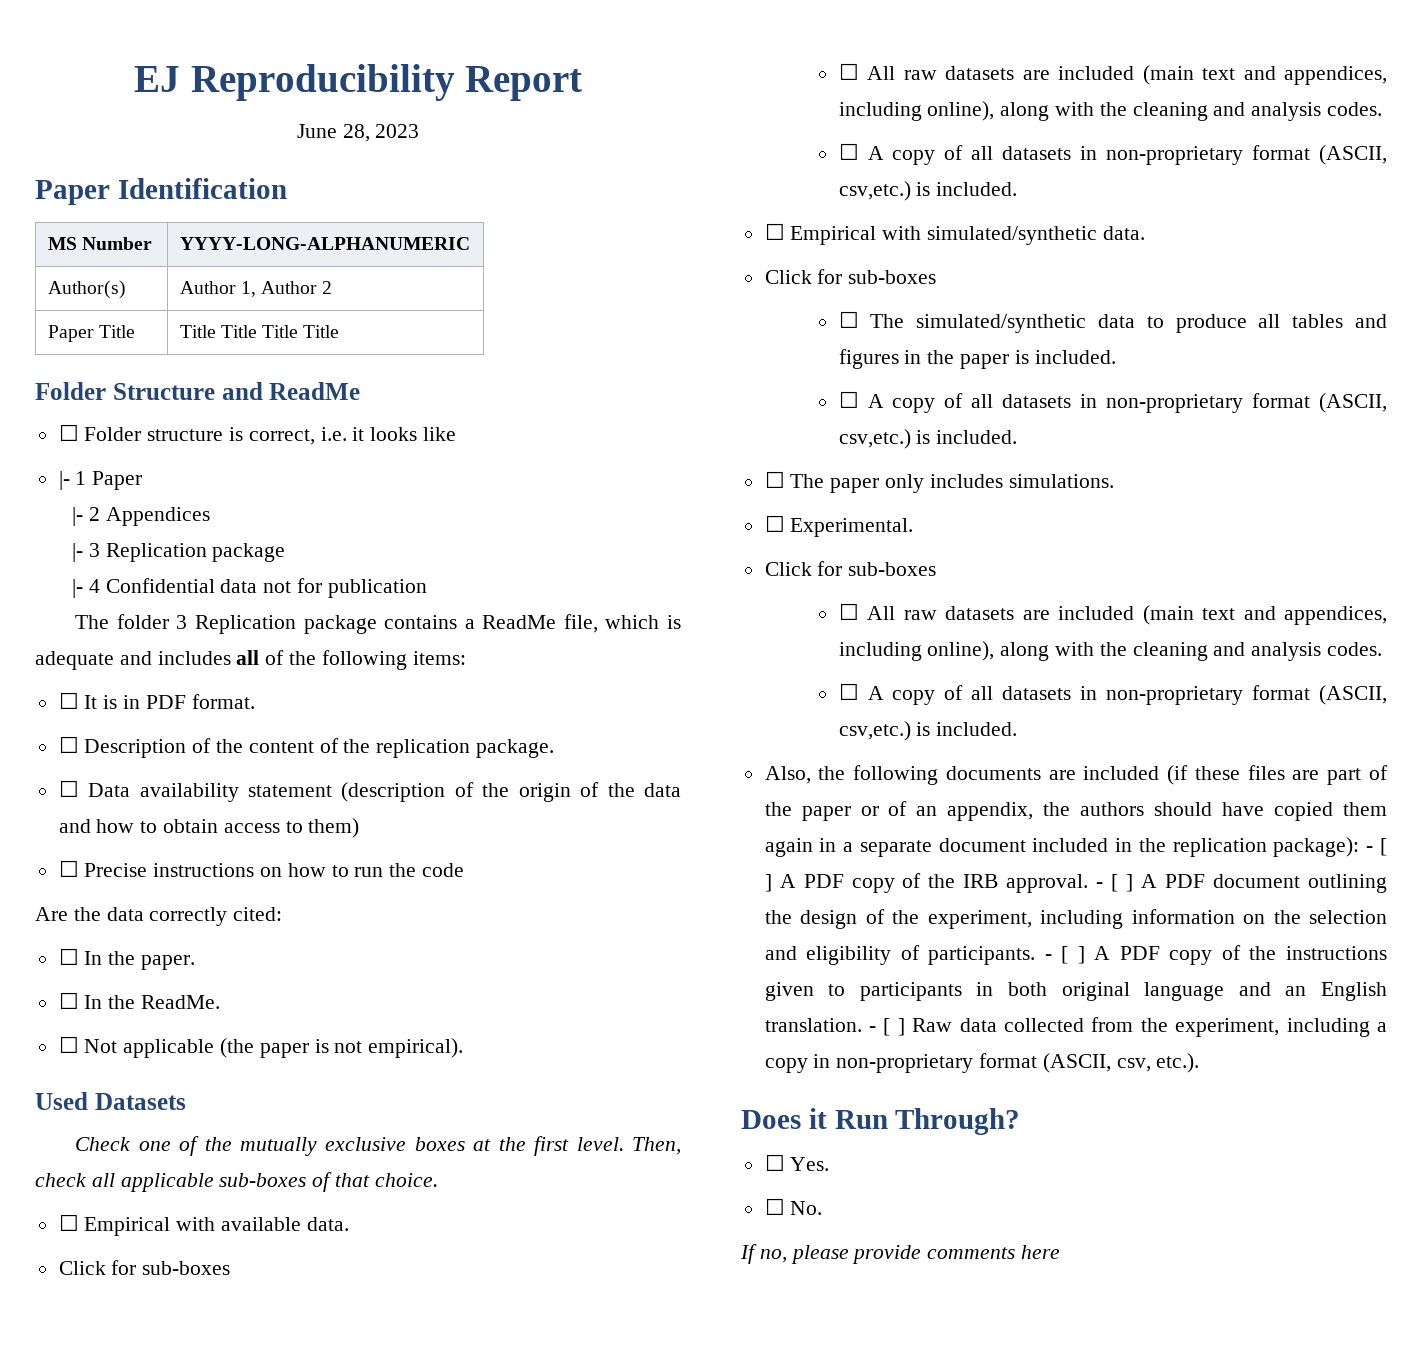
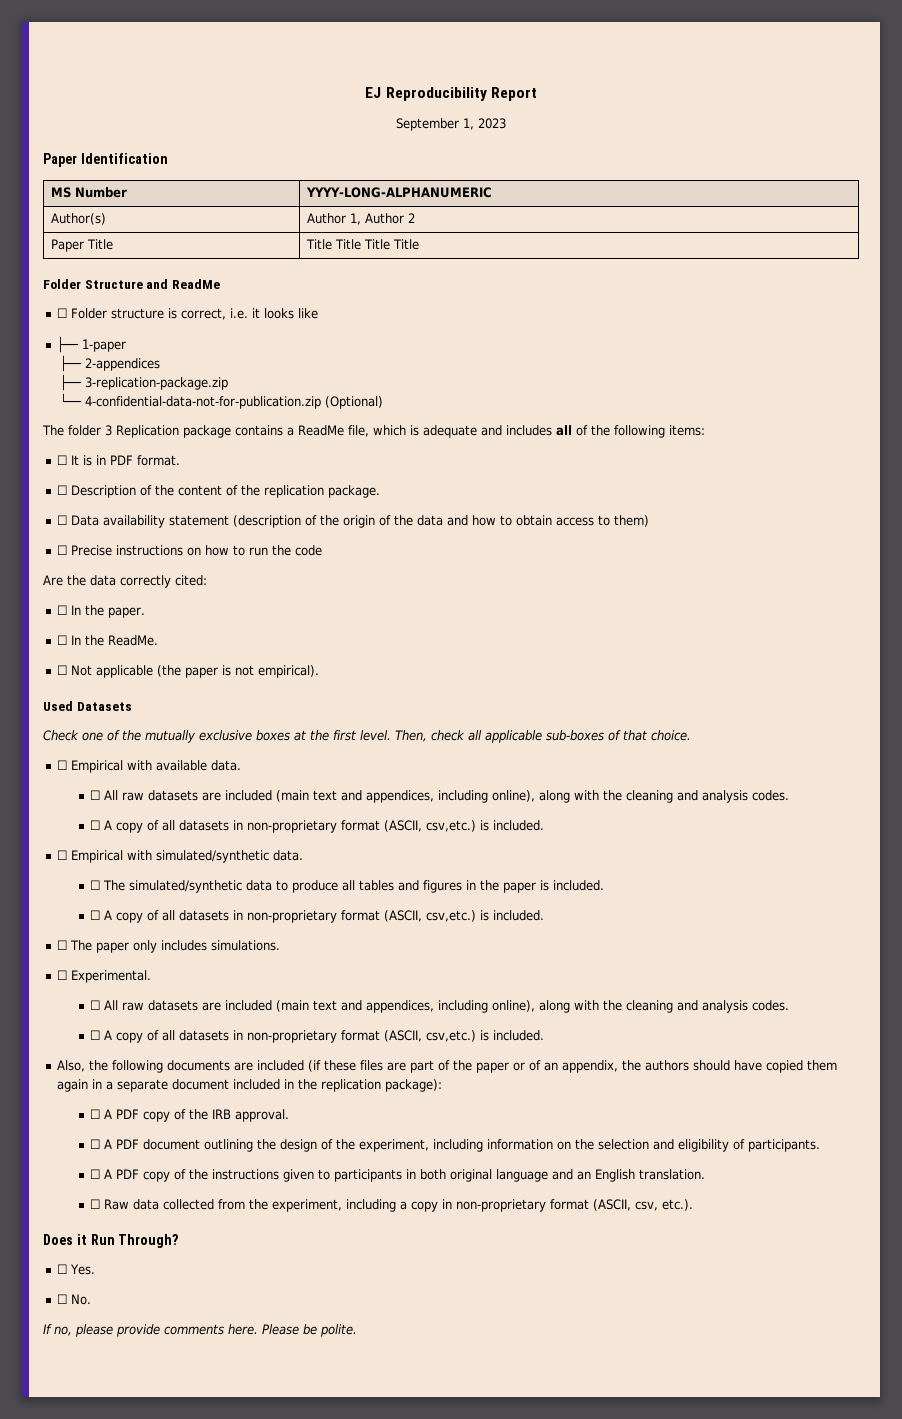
- June 28, 2023
+ September 1, 2023
- |- 1 Paper
- |- 2 Appendices
- |- 3 Replication package
- |- 4 Confidential data not for publication
+ ├── 1-paper
+ ├── 2-appendices
+ ├── 3-replication-package.zip
+ └── 4-confidential-data-not-for-publication.zip (Optional)
  ☐ Empirical with available data.
- Click for sub-boxes
  ☐ Empirical with simulated/synthetic data.
- Click for sub-boxes
  ☐ Experimental.
- Click for sub-boxes
- Also, the following documents are included (if these files are part of the paper or of an appendix, the authors should have copied them again in a separate document included in the replication package): - [ ] A PDF copy of the IRB approval. - [ ] A PDF document outlining the design of the experiment, including information on the selection and eligibility of participants. - [ ] A PDF copy of the instructions given to participants in both original language and an English translation. - [ ] Raw data collected from the experiment, including a copy in non-proprietary format (ASCII, csv, etc.).
+ Also, the following documents are included (if these files are part of the paper or of an appendix, the authors should have copied them again in a separate document included in the replication package):
+ ☐ A PDF copy of the IRB approval.
+ ☐ A PDF document outlining the design of the experiment, including information on the selection and eligibility of participants.
+ ☐ A PDF copy of the instructions given to participants in both original language and an English translation.
+ ☐ Raw data collected from the experiment, including a copy in non-proprietary format (ASCII, csv, etc.).
- If no, please provide comments here
+ If no, please provide comments here. Please be polite.

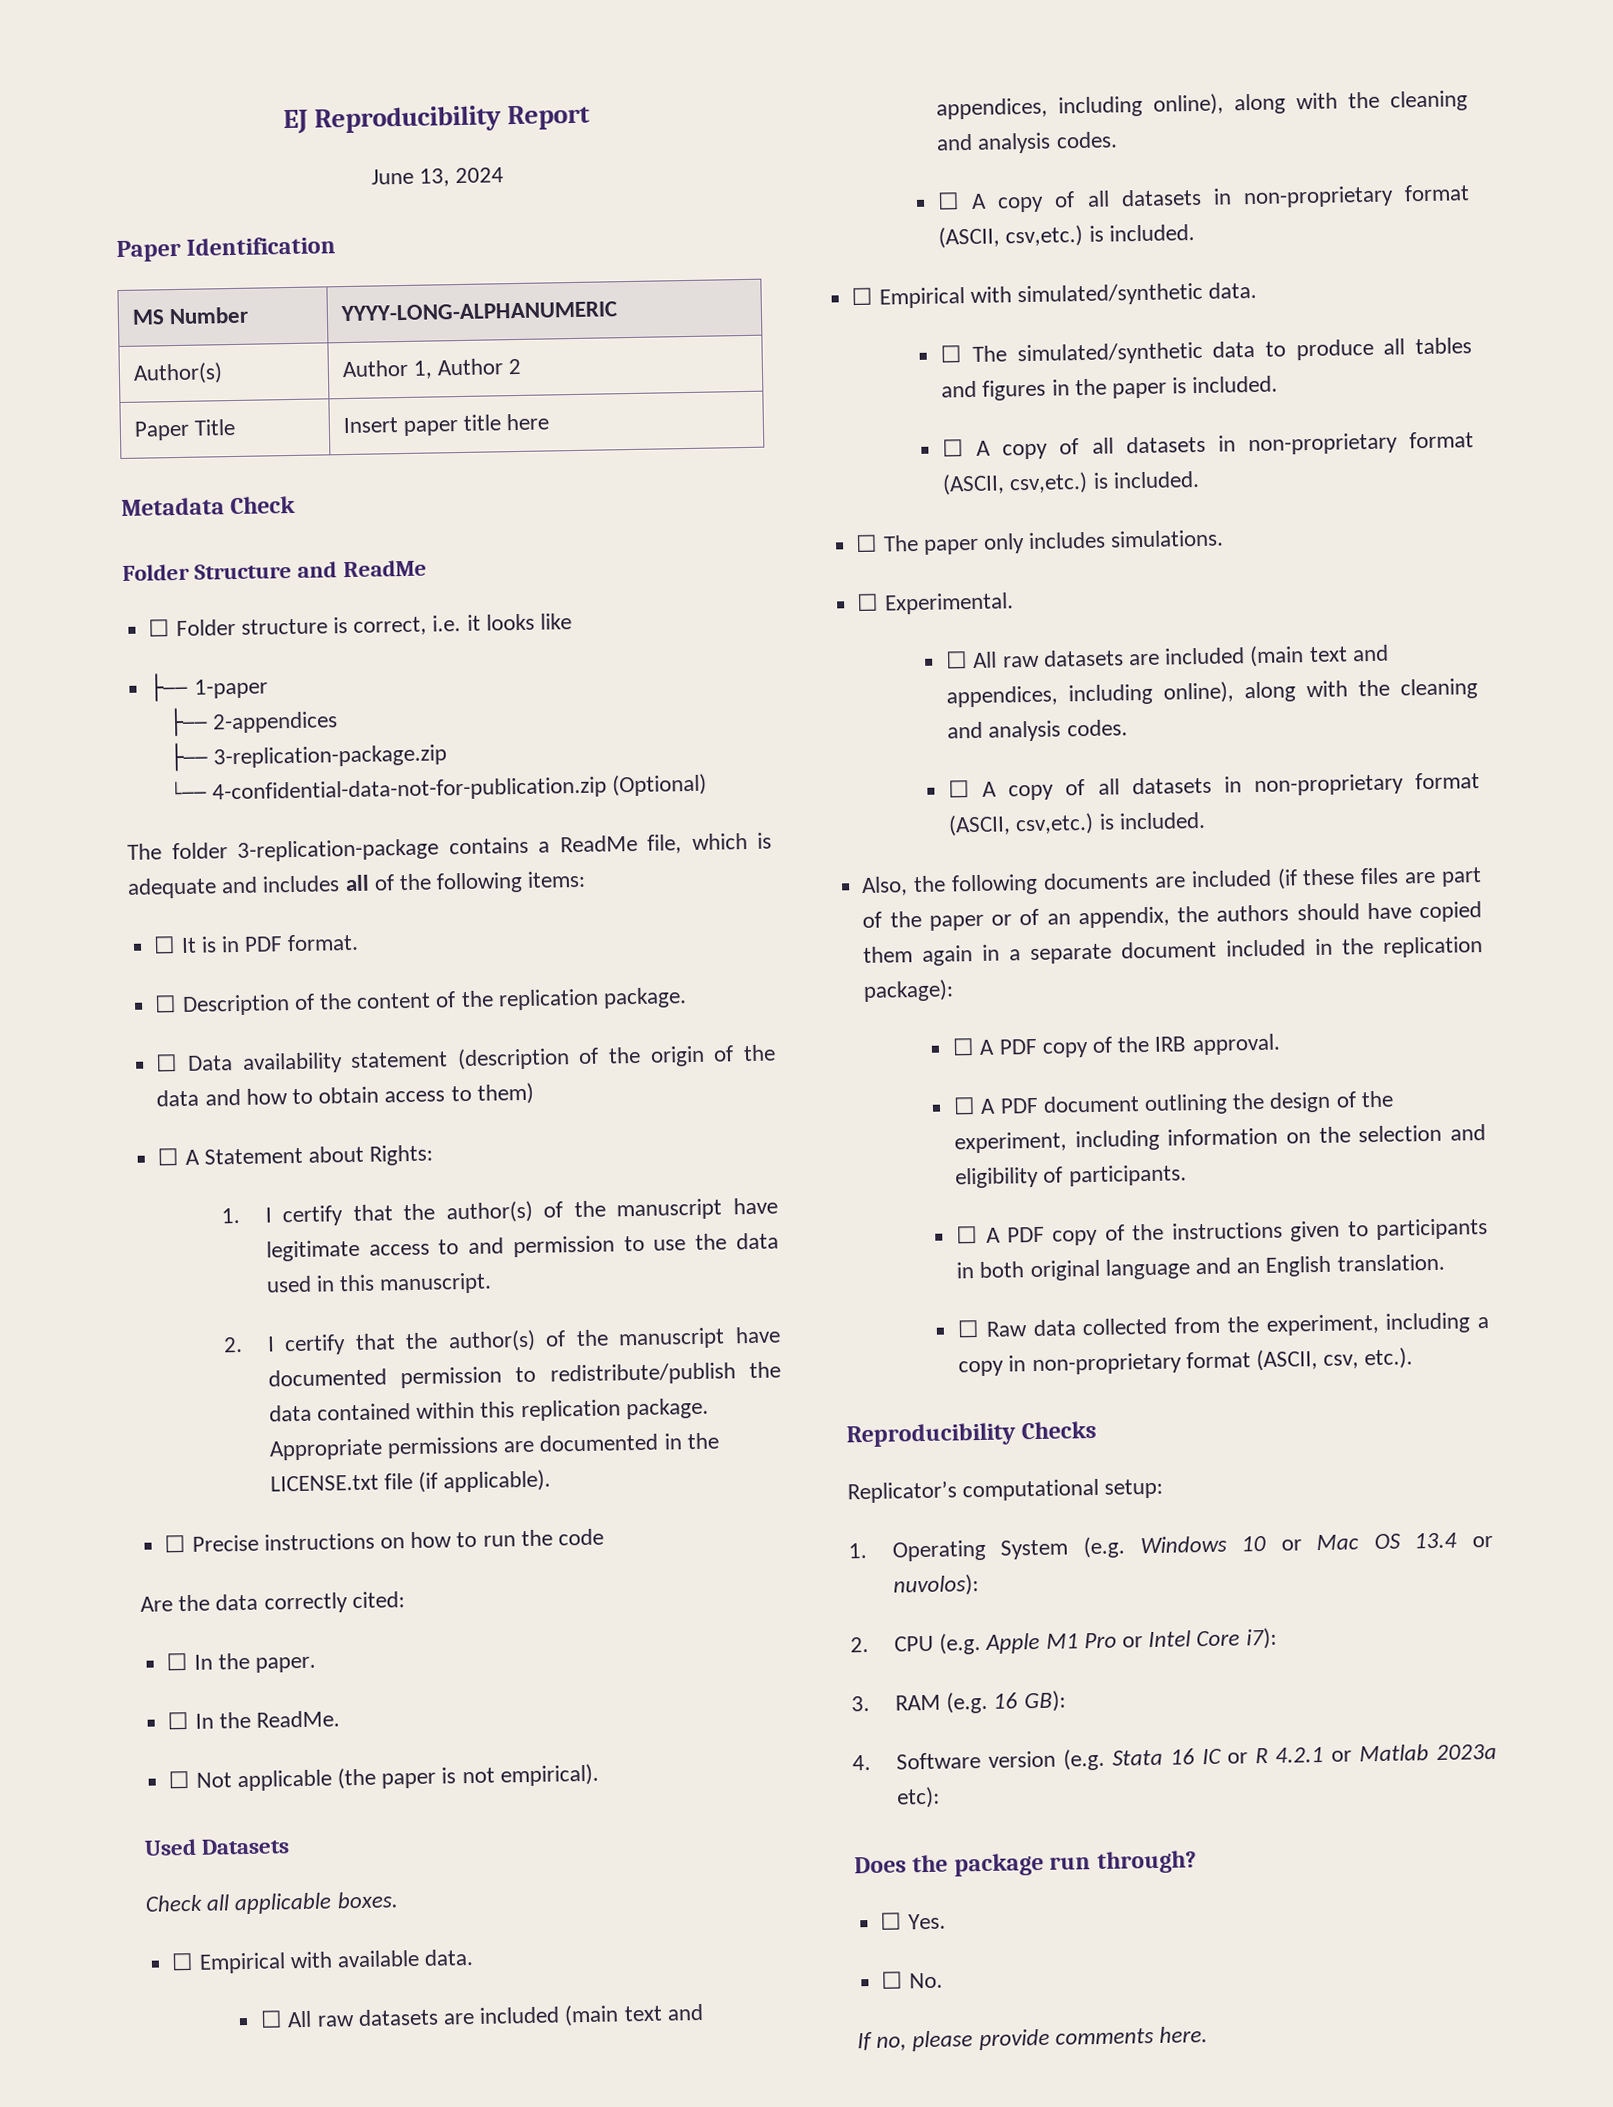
- September 1, 2023
+ June 13, 2024
- Paper Title | Title Title Title Title
+ Paper Title | Insert paper title here
+ Metadata Check
- The folder 3 Replication package contains a ReadMe file, which is adequate and includes all of the following items:
+ The folder 3-replication-package contains a ReadMe file, which is adequate and includes all of the following items:
+ ☐ A Statement about Rights:
+ 1. I certify that the author(s) of the manuscript have legitimate access to and permission to use the data used in this manuscript.
+ 2. I certify that the author(s) of the manuscript have documented permission to redistribute/publish the data contained within this replication package. Appropriate permissions are documented in the LICENSE.txt file (if applicable).
- Check one of the mutually exclusive boxes at the first level. Then, check all applicable sub-boxes of that choice.
+ Check all applicable boxes.
- Does it Run Through?
+ Reproducibility Checks
+ Replicator’s computational setup:
+ 1. Operating System (e.g. Windows 10 or Mac OS 13.4 or nuvolos):
+ 2. CPU (e.g. Apple M1 Pro or Intel Core i7):
+ 3. RAM (e.g. 16 GB):
+ 4. Software version (e.g. Stata 16 IC or R 4.2.1 or Matlab 2023a etc):
+ Does the package run through?
- Please be polite.

